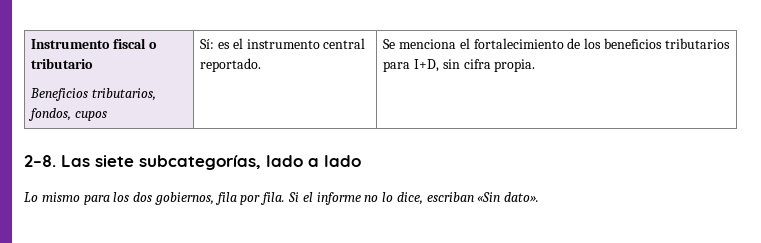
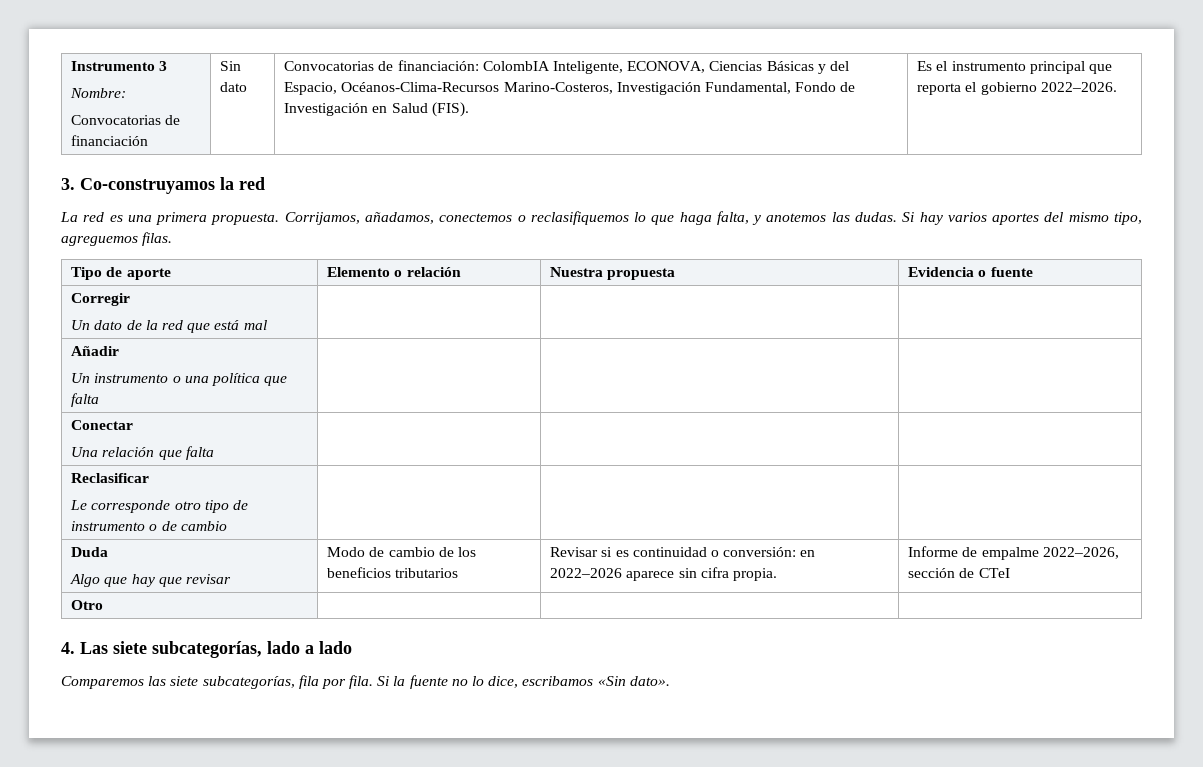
- Instrumento fiscal o tributario
- Beneficios tributarios, fondos, cupos | Sí: es el instrumento central reportado. | Se menciona el fortalecimiento de los beneficios tributarios para I+D, sin cifra propia.
- 2–8. Las siete subcategorías, lado a lado
+ Instrumento 3
+ Nombre:
+ Convocatorias de financiación | Sin dato | Convocatorias de financiación: ColombIA Inteligente, ECONOVA, Ciencias Básicas y del Espacio, Océanos-Clima-Recursos Marino-Costeros, Investigación Fundamental, Fondo de Investigación en Salud (FIS). | Es el instrumento principal que reporta el gobierno 2022–2026.
+ 3. Co-construyamos la red
+ La red es una primera propuesta. Corrijamos, añadamos, conectemos o reclasifiquemos lo que haga falta, y anotemos las dudas. Si hay varios aportes del mismo tipo, agreguemos filas.
+ Tipo de aporte | Elemento o relación | Nuestra propuesta | Evidencia o fuente
+ Corregir
+ Un dato de la red que está mal | | |
+ Añadir
+ Un instrumento o una política que falta | | |
+ Conectar
+ Una relación que falta | | |
+ Reclasificar
+ Le corresponde otro tipo de instrumento o de cambio | | |
+ Duda
+ Algo que hay que revisar | Modo de cambio de los beneficios tributarios | Revisar si es continuidad o conversión: en 2022–2026 aparece sin cifra propia. | Informe de empalme 2022–2026, sección de CTeI
+ Otro | | |
+ 4. Las siete subcategorías, lado a lado
- Lo mismo para los dos gobiernos, fila por fila.
+ Comparemos las siete subcategorías, fila por fila.
- Si el informe no lo dice, escriban «Sin dato».
+ Si la fuente no lo dice, escribamos «Sin dato».

